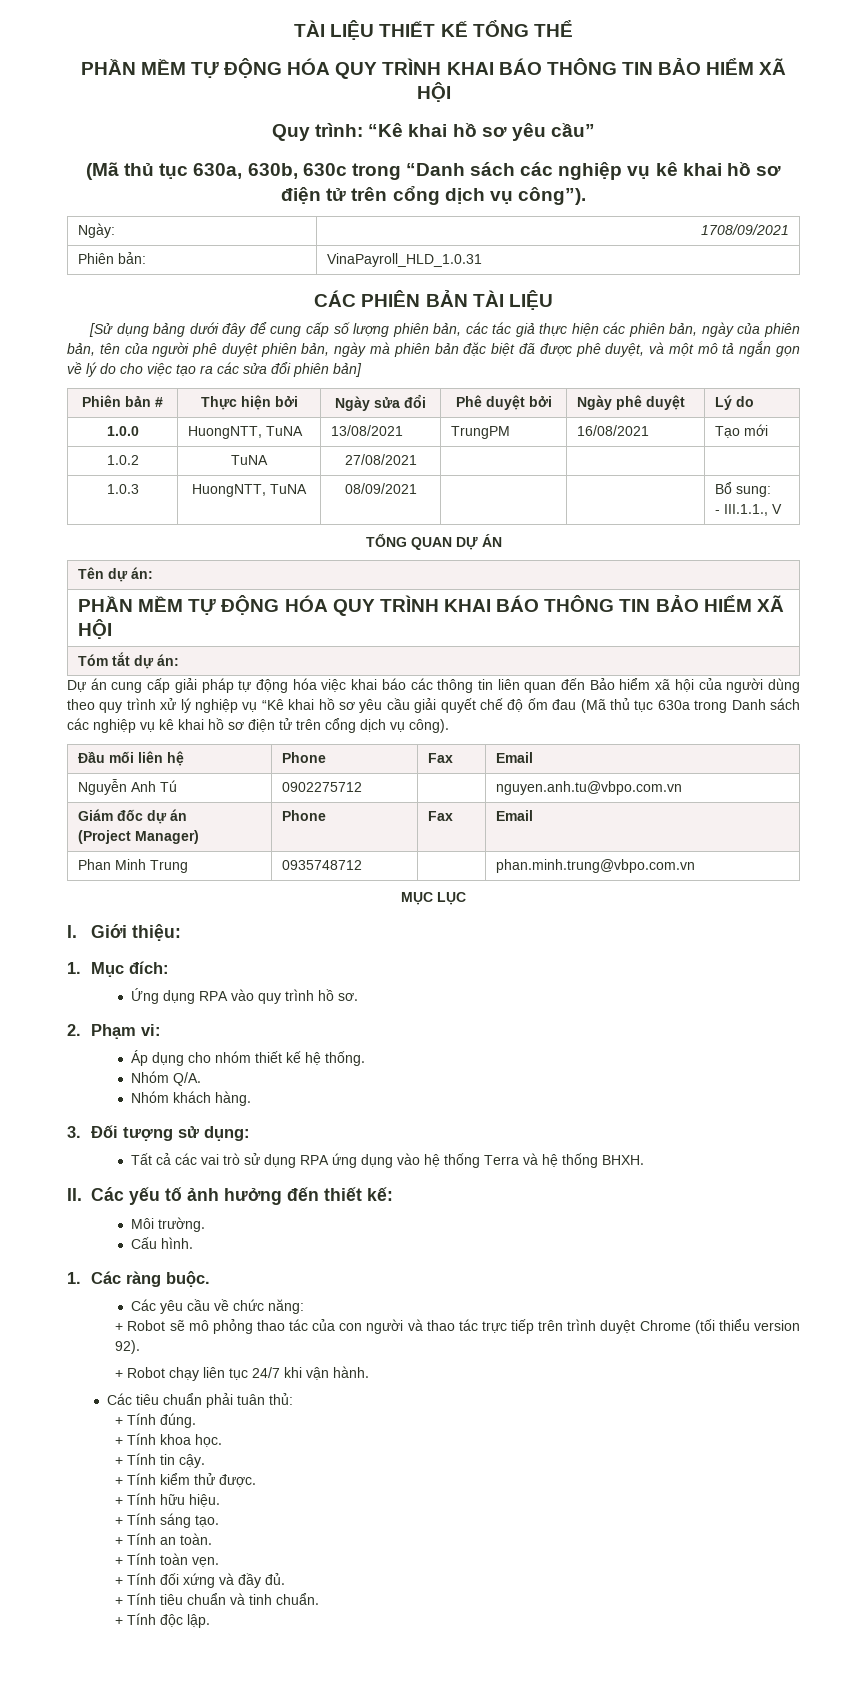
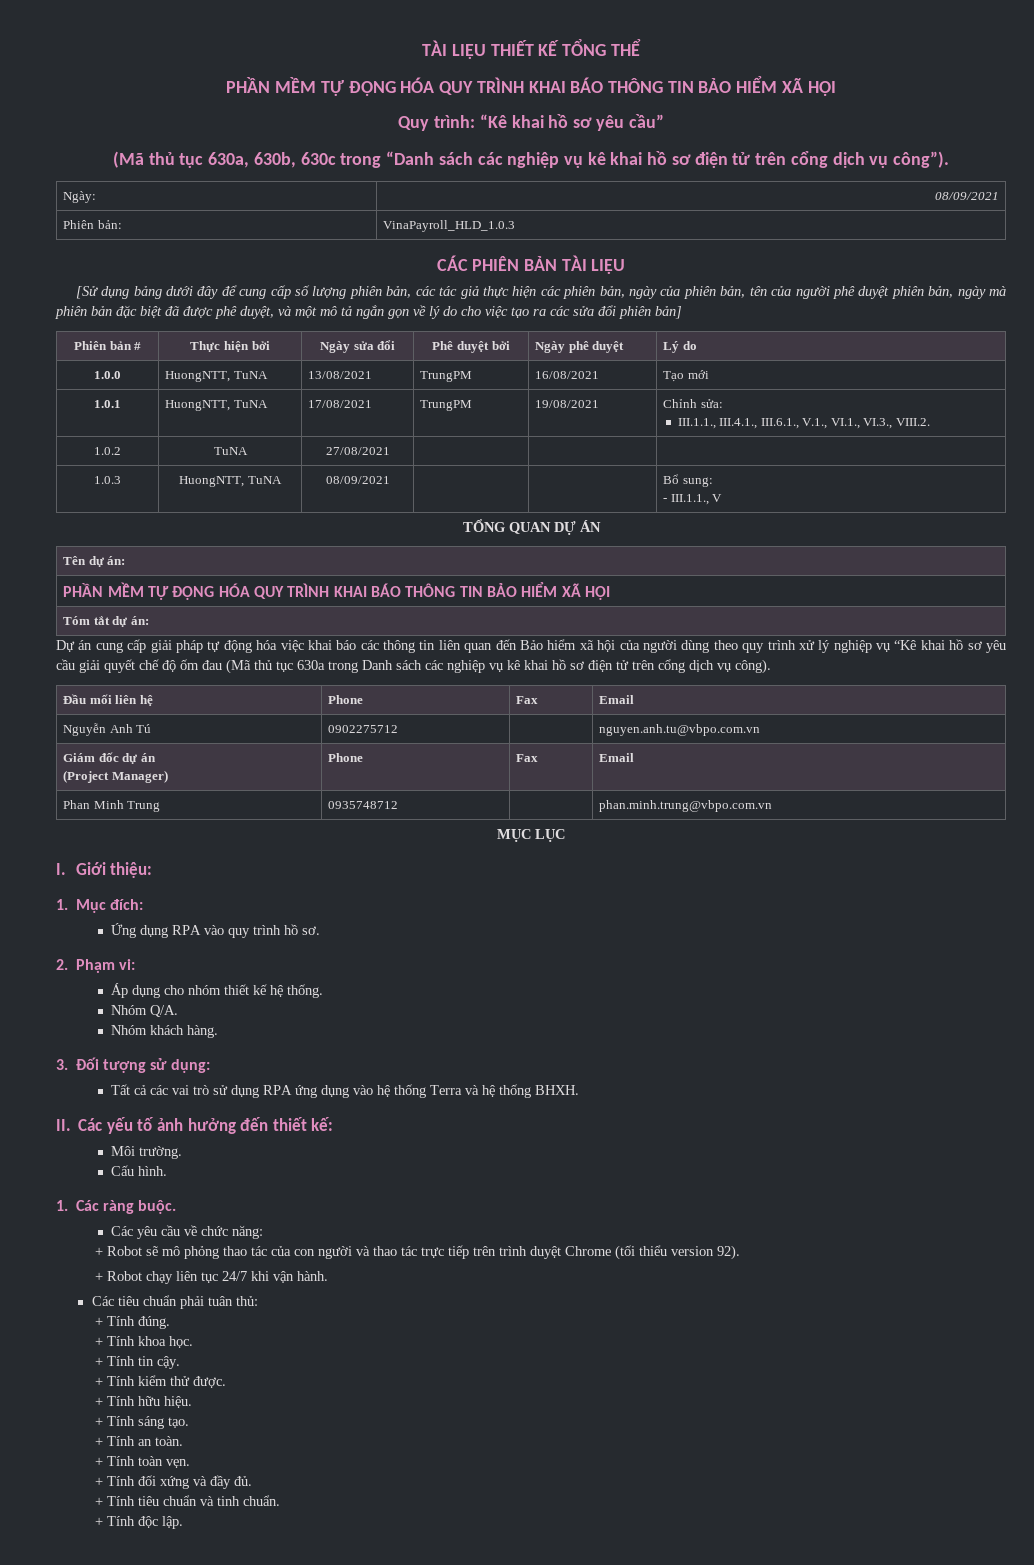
- Ngày: | 1708/09/2021
+ Ngày: | 08/09/2021
- Phiên bản: | VinaPayroll_HLD_1.0.31
+ Phiên bản: | VinaPayroll_HLD_1.0.3
+ 1.0.1 | HuongNTT, TuNA | 17/08/2021 | TrungPM | 19/08/2021 | Chỉnh sửa:
+ III.1.1., III.4.1., III.6.1., V.1., VI.1., VI.3., VIII.2.

